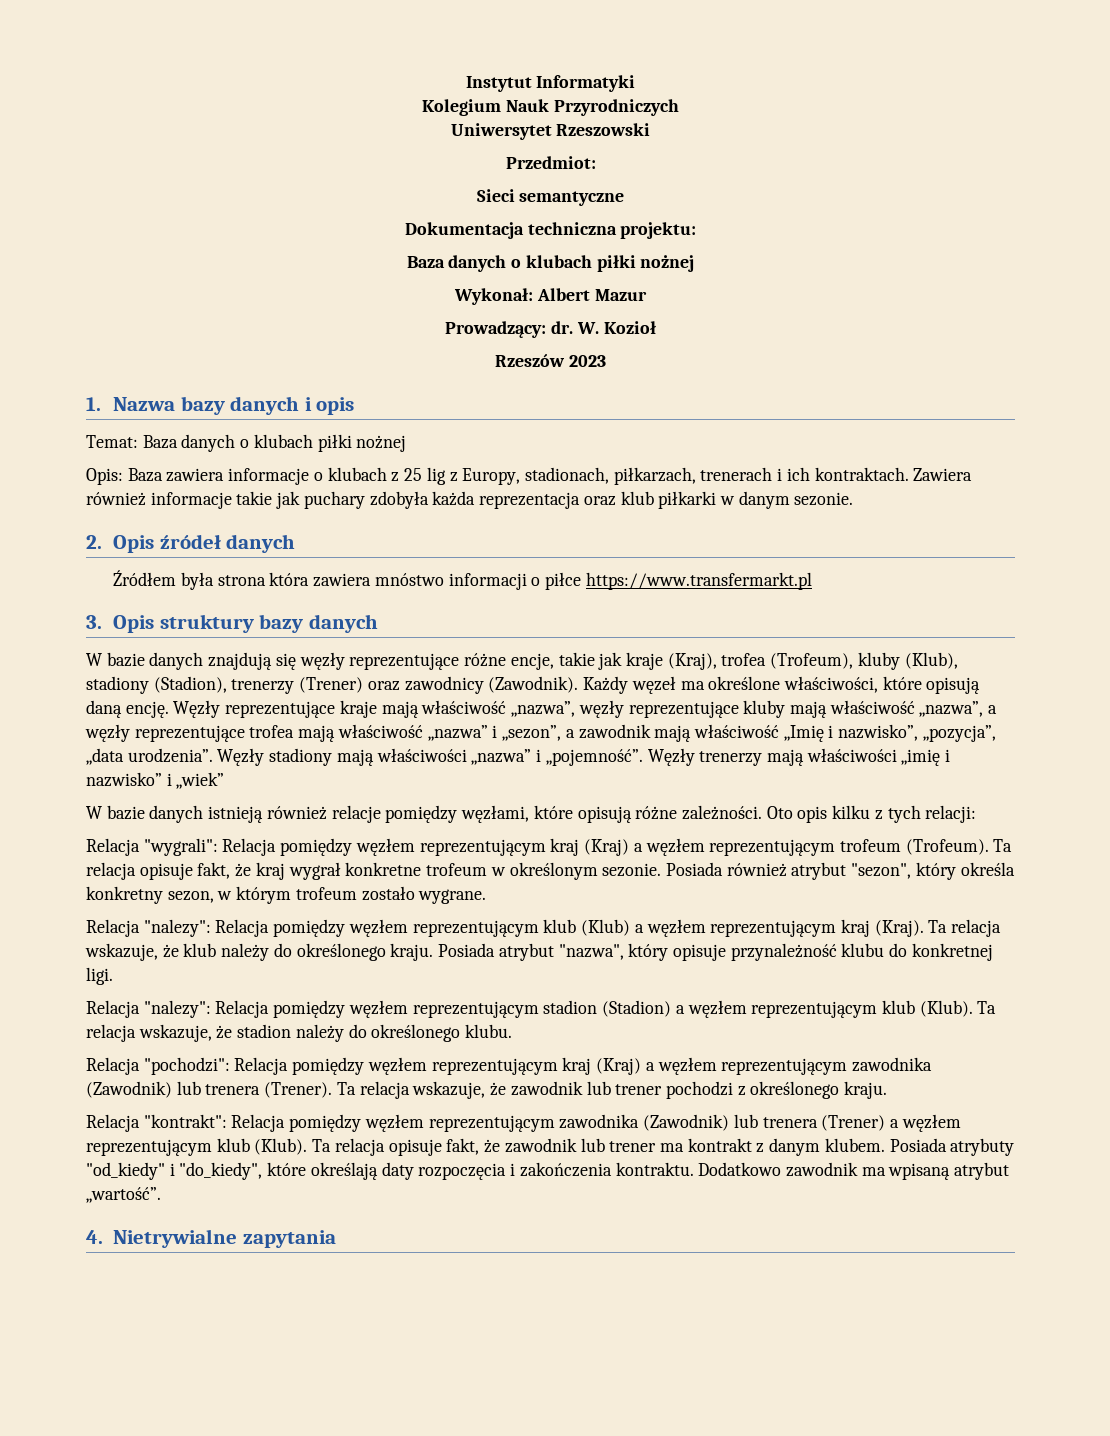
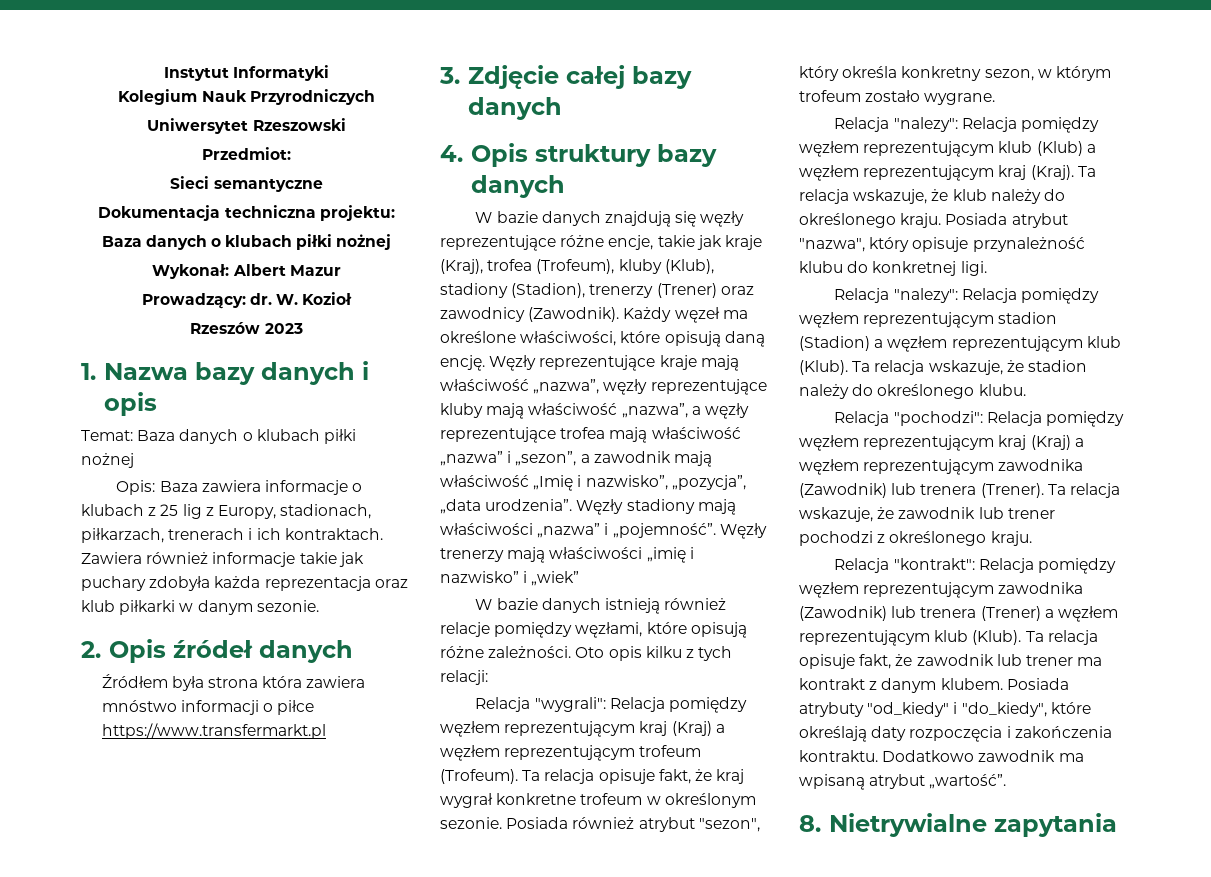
- 3. Opis struktury bazy danych
+ 3. Zdjęcie całej bazy danych
+ 4. Opis struktury bazy danych
- 4. Nietrywialne zapytania
+ 8. Nietrywialne zapytania

